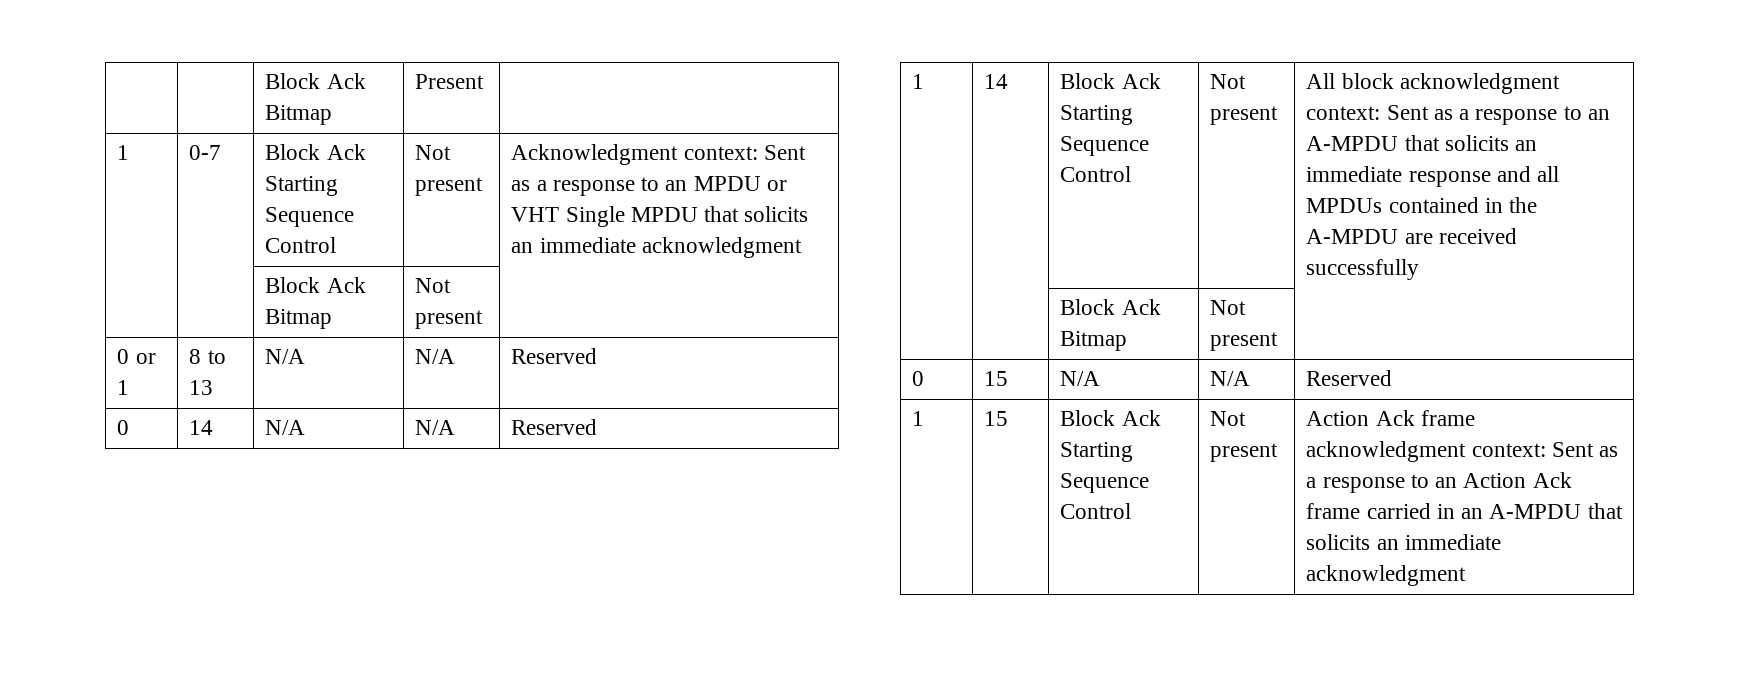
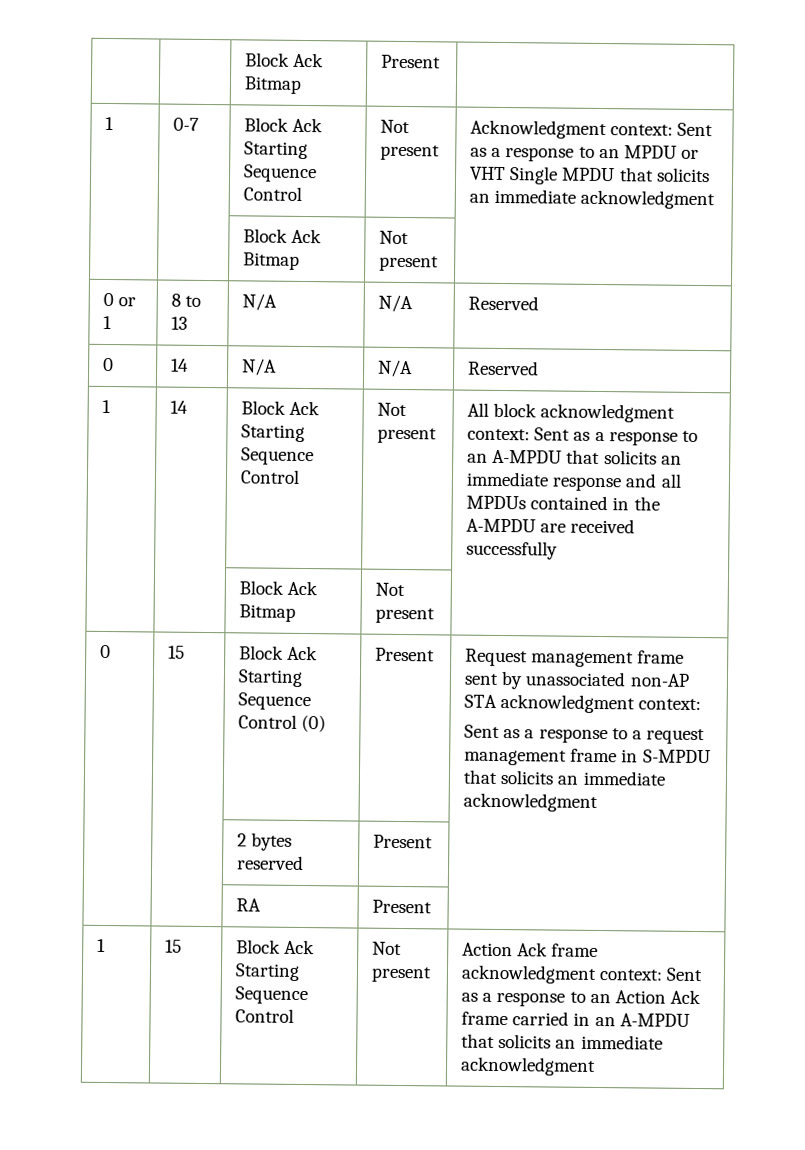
- 0 | 15 | N/A | N/A | Reserved
+ 0 | 15 | Block Ack Starting Sequence Control (0) | Present | Request management frame sent by unassociated non-AP STA acknowledgment context:
+ Sent as a response to a request management frame in S-MPDU that solicits an immediate acknowledgment
+ | | 2 bytes reserved | Present |
+ | | RA | Present |

